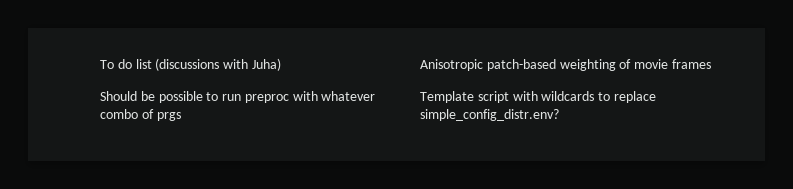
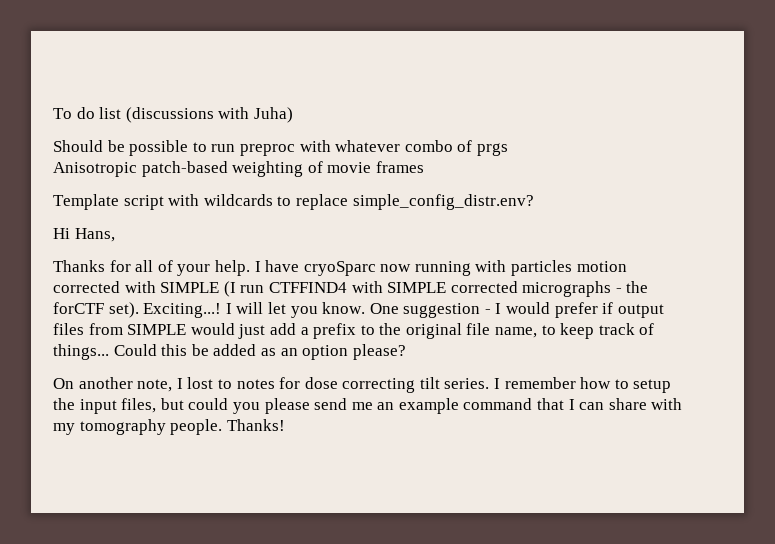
+ Hi Hans,
+ Thanks for all of your help. I have cryoSparc now running with particles motion corrected with SIMPLE (I run CTFFIND4 with SIMPLE corrected micrographs - the forCTF set). Exciting...! I will let you know. One suggestion - I would prefer if output files from SIMPLE would just add a prefix to the original file name, to keep track of things... Could this be added as an option please?
+ On another note, I lost to notes for dose correcting tilt series. I remember how to setup the input files, but could you please send me an example command that I can share with my tomography people. Thanks!

